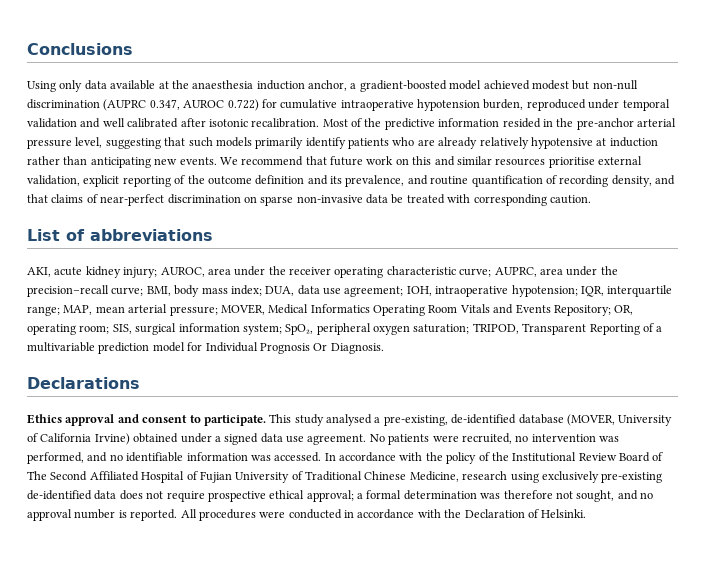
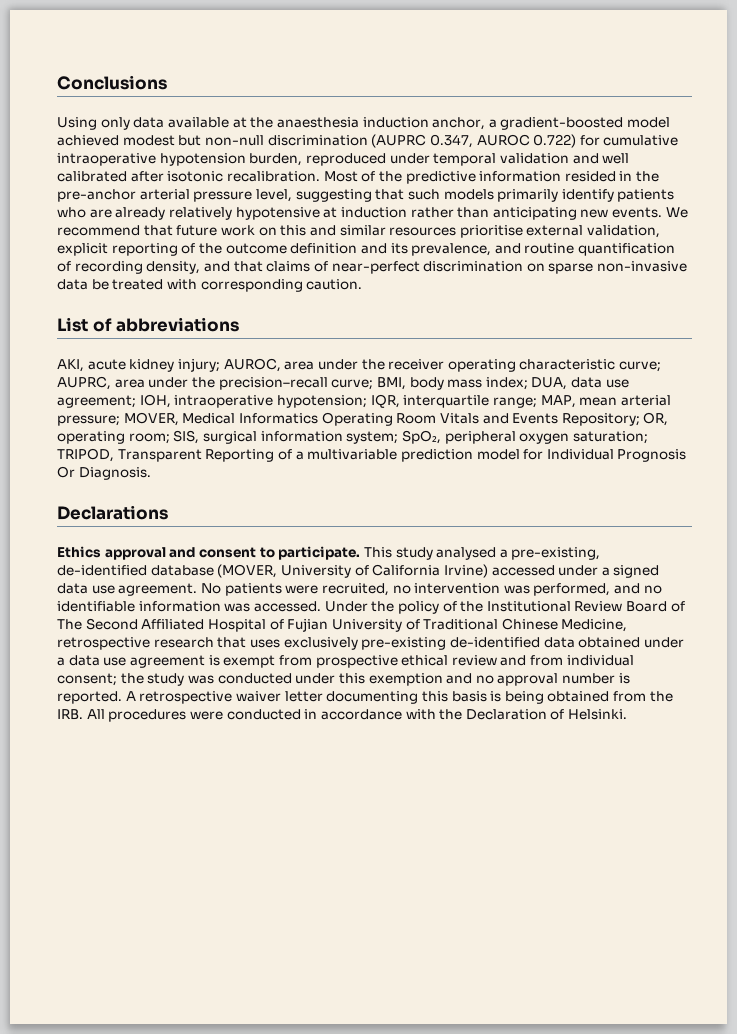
- This study analysed a pre-existing, de-identified database (MOVER, University of California Irvine) obtained under a signed data use agreement.
+ This study analysed a pre-existing, de-identified database (MOVER, University of California Irvine) accessed under a signed data use agreement.
- In accordance with the policy of the Institutional Review Board of The Second Affiliated Hospital of Fujian University of Traditional Chinese Medicine, research using exclusively pre-existing de-identified data does not require prospective ethical approval; a formal determination was therefore not sought, and no approval number is reported.
+ Under the policy of the Institutional Review Board of The Second Affiliated Hospital of Fujian University of Traditional Chinese Medicine, retrospective research that uses exclusively pre-existing de-identified data obtained under a data use agreement is exempt from prospective ethical review and from individual consent; the study was conducted under this exemption and no approval number is reported.
- All procedures were conducted in accordance with the Declaration of Helsinki.
+ A retrospective waiver letter documenting this basis is being obtained from the IRB. All procedures were conducted in accordance with the Declaration of Helsinki.

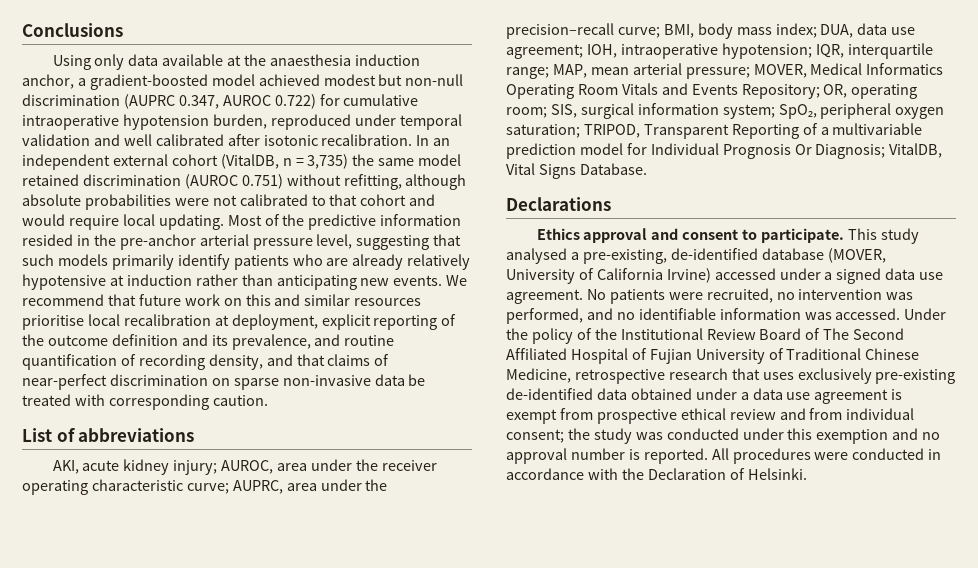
+ In an independent external cohort (VitalDB, n = 3,735) the same model retained discrimination (AUROC 0.751) without refitting, although absolute probabilities were not calibrated to that cohort and would require local updating.
- We recommend that future work on this and similar resources prioritise external validation, explicit reporting of the outcome definition and its prevalence, and routine quantification of recording density, and that claims of near-perfect discrimination on sparse non-invasive data be treated with corresponding caution.
+ We recommend that future work on this and similar resources prioritise local recalibration at deployment, explicit reporting of the outcome definition and its prevalence, and routine quantification of recording density, and that claims of near-perfect discrimination on sparse non-invasive data be treated with corresponding caution.
- TRIPOD, Transparent Reporting of a multivariable prediction model for Individual Prognosis Or Diagnosis.
+ TRIPOD, Transparent Reporting of a multivariable prediction model for Individual Prognosis Or Diagnosis; VitalDB, Vital Signs Database.
- A retrospective waiver letter documenting this basis is being obtained from the IRB. All procedures were conducted in accordance with the Declaration of Helsinki.
+ All procedures were conducted in accordance with the Declaration of Helsinki.

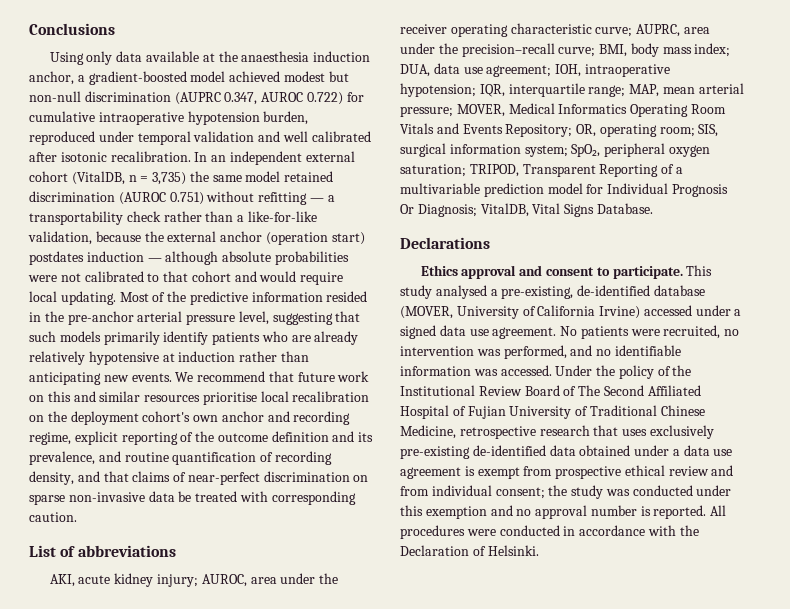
- In an independent external cohort (VitalDB, n = 3,735) the same model retained discrimination (AUROC 0.751) without refitting, although absolute probabilities were not calibrated to that cohort and would require local updating.
+ In an independent external cohort (VitalDB, n = 3,735) the same model retained discrimination (AUROC 0.751) without refitting — a transportability check rather than a like-for-like validation, because the external anchor (operation start) postdates induction — although absolute probabilities were not calibrated to that cohort and would require local updating.
- We recommend that future work on this and similar resources prioritise local recalibration at deployment, explicit reporting of the outcome definition and its prevalence, and routine quantification of recording density, and that claims of near-perfect discrimination on sparse non-invasive data be treated with corresponding caution.
+ We recommend that future work on this and similar resources prioritise local recalibration on the deployment cohort's own anchor and recording regime, explicit reporting of the outcome definition and its prevalence, and routine quantification of recording density, and that claims of near-perfect discrimination on sparse non-invasive data be treated with corresponding caution.

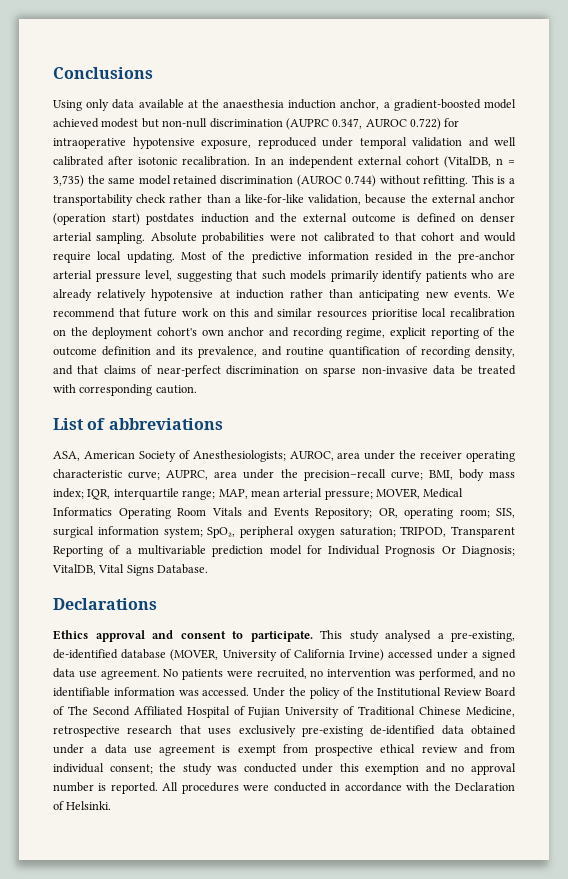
- Using only data available at the anaesthesia induction anchor, a gradient-boosted model achieved modest but non-null discrimination (AUPRC 0.347, AUROC 0.722) for cumulative intraoperative hypotension burden, reproduced under temporal validation and well calibrated after isotonic recalibration.
+ Using only data available at the anaesthesia induction anchor, a gradient-boosted model achieved modest but non-null discrimination (AUPRC 0.347, AUROC 0.722) for intraoperative hypotensive exposure, reproduced under temporal validation and well calibrated after isotonic recalibration.
- In an independent external cohort (VitalDB, n = 3,735) the same model retained discrimination (AUROC 0.751) without refitting — a transportability check rather than a like-for-like validation, because the external anchor (operation start) postdates induction — although absolute probabilities were not calibrated to that cohort and would require local updating.
+ In an independent external cohort (VitalDB, n = 3,735) the same model retained discrimination (AUROC 0.744) without refitting. This is a transportability check rather than a like-for-like validation, because the external anchor (operation start) postdates induction and the external outcome is defined on denser arterial sampling. Absolute probabilities were not calibrated to that cohort and would require local updating.
- AKI, acute kidney injury;
+ ASA, American Society of Anesthesiologists;
- DUA, data use agreement; IOH, intraoperative hypotension;

